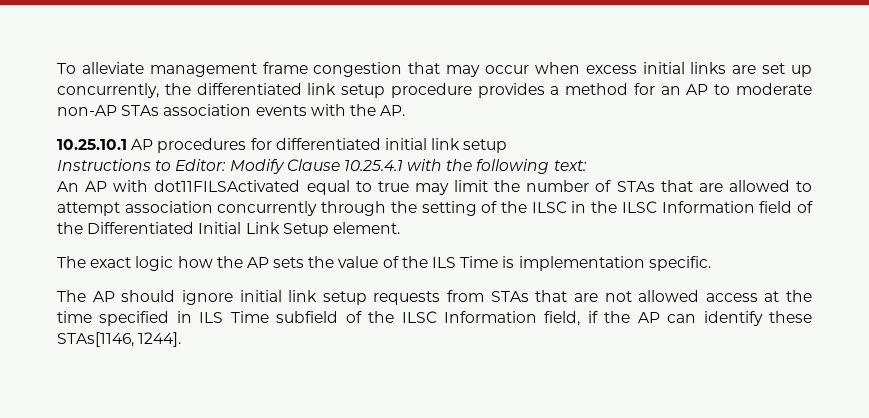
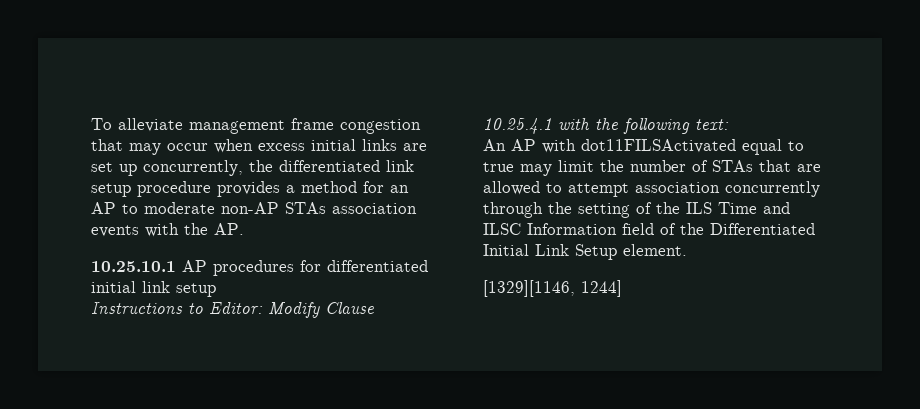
- An AP with dot11FILSActivated equal to true may limit the number of STAs that are allowed to attempt association concurrently through the setting of the ILSC in the ILSC Information field of the Differentiated Initial Link Setup element.
+ An AP with dot11FILSActivated equal to true may limit the number of STAs that are allowed to attempt association concurrently through the setting of the ILS Time and ILSC Information field of the Differentiated Initial Link Setup element.
- The exact logic how the AP sets the value of the ILS Time is implementation specific.
- The AP should ignore initial link setup requests from STAs that are not allowed access at the time specified in ILS Time subfield of the ILSC Information field, if the AP can identify these STAs[1146, 1244].
+ [1329][1146, 1244]

